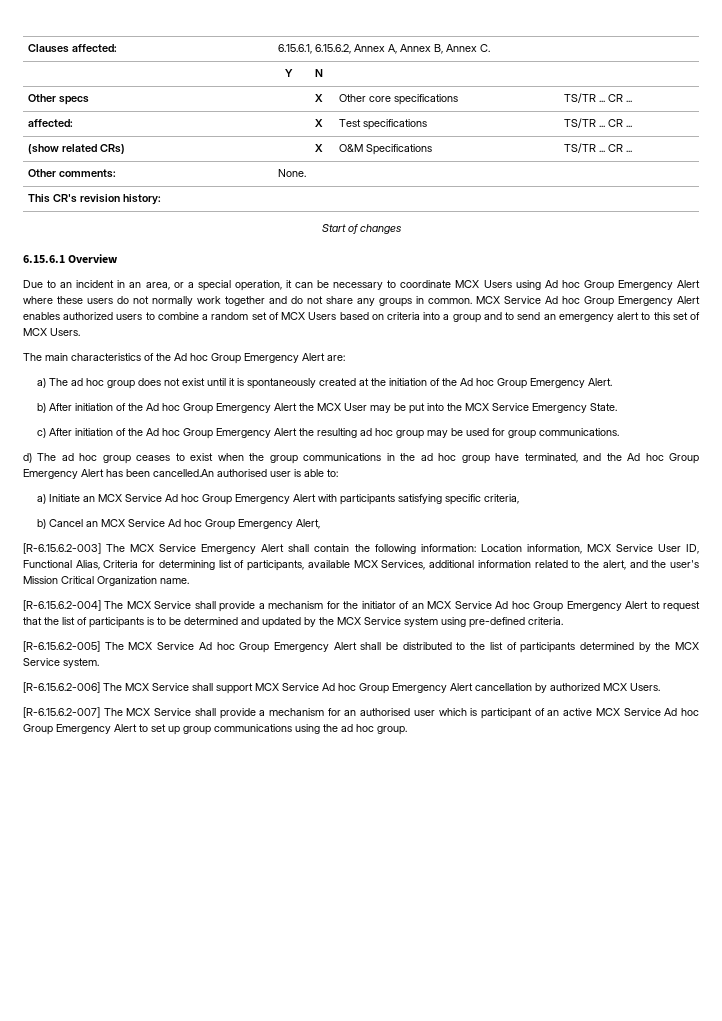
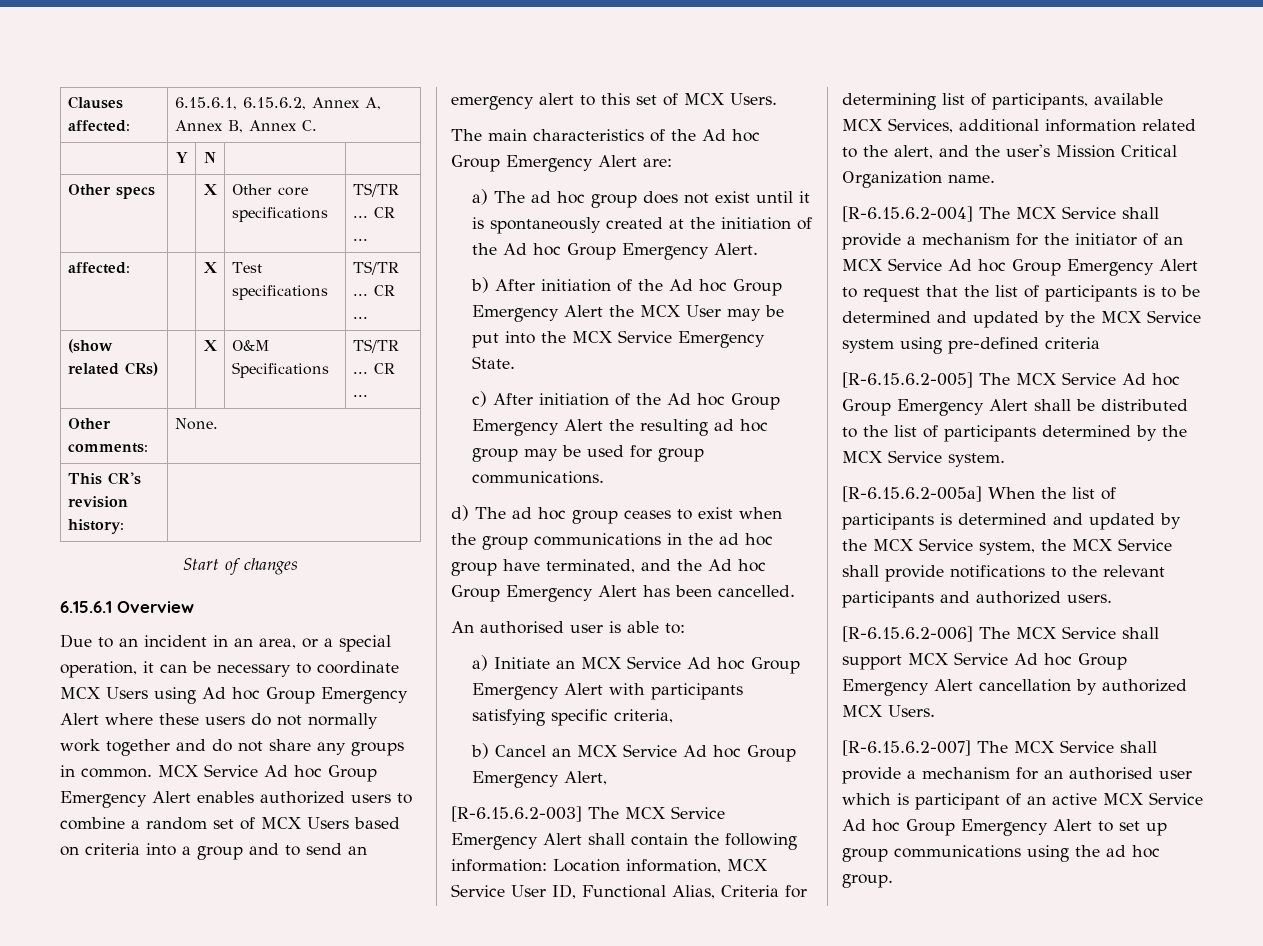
- d) The ad hoc group ceases to exist when the group communications in the ad hoc group have terminated, and the Ad hoc Group Emergency Alert has been cancelled.An authorised user is able to:
+ d) The ad hoc group ceases to exist when the group communications in the ad hoc group have terminated, and the Ad hoc Group Emergency Alert has been cancelled.
+ An authorised user is able to:
- [R-6.15.6.2-004] The MCX Service shall provide a mechanism for the initiator of an MCX Service Ad hoc Group Emergency Alert to request that the list of participants is to be determined and updated by the MCX Service system using pre-defined criteria.
+ [R-6.15.6.2-004] The MCX Service shall provide a mechanism for the initiator of an MCX Service Ad hoc Group Emergency Alert to request that the list of participants is to be determined and updated by the MCX Service system using pre-defined criteria
+ [R-6.15.6.2-005a] When the list of participants is determined and updated by the MCX Service system, the MCX Service shall provide notifications to the relevant participants and authorized users.

